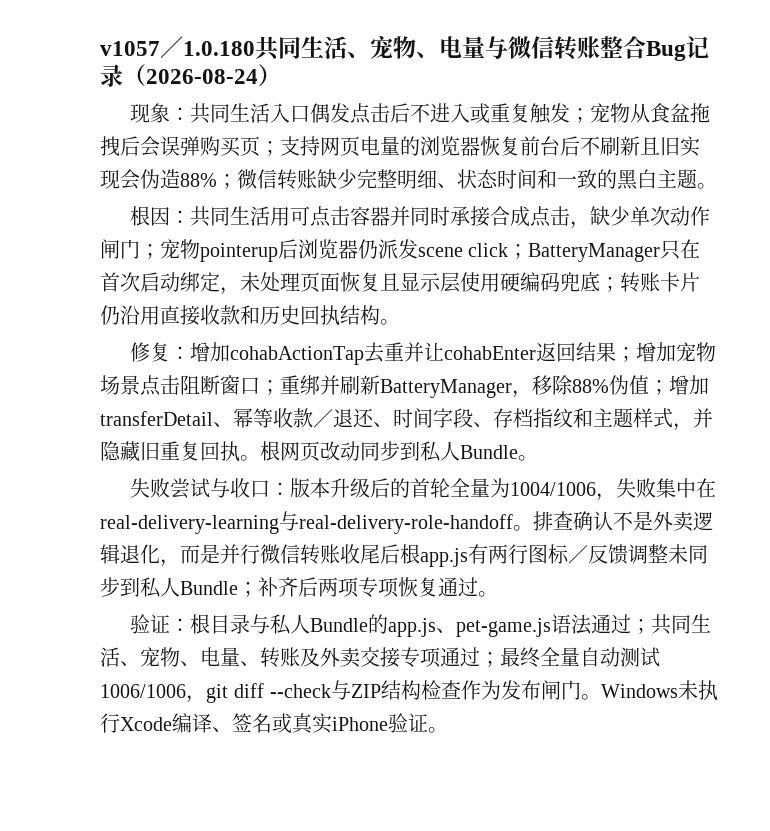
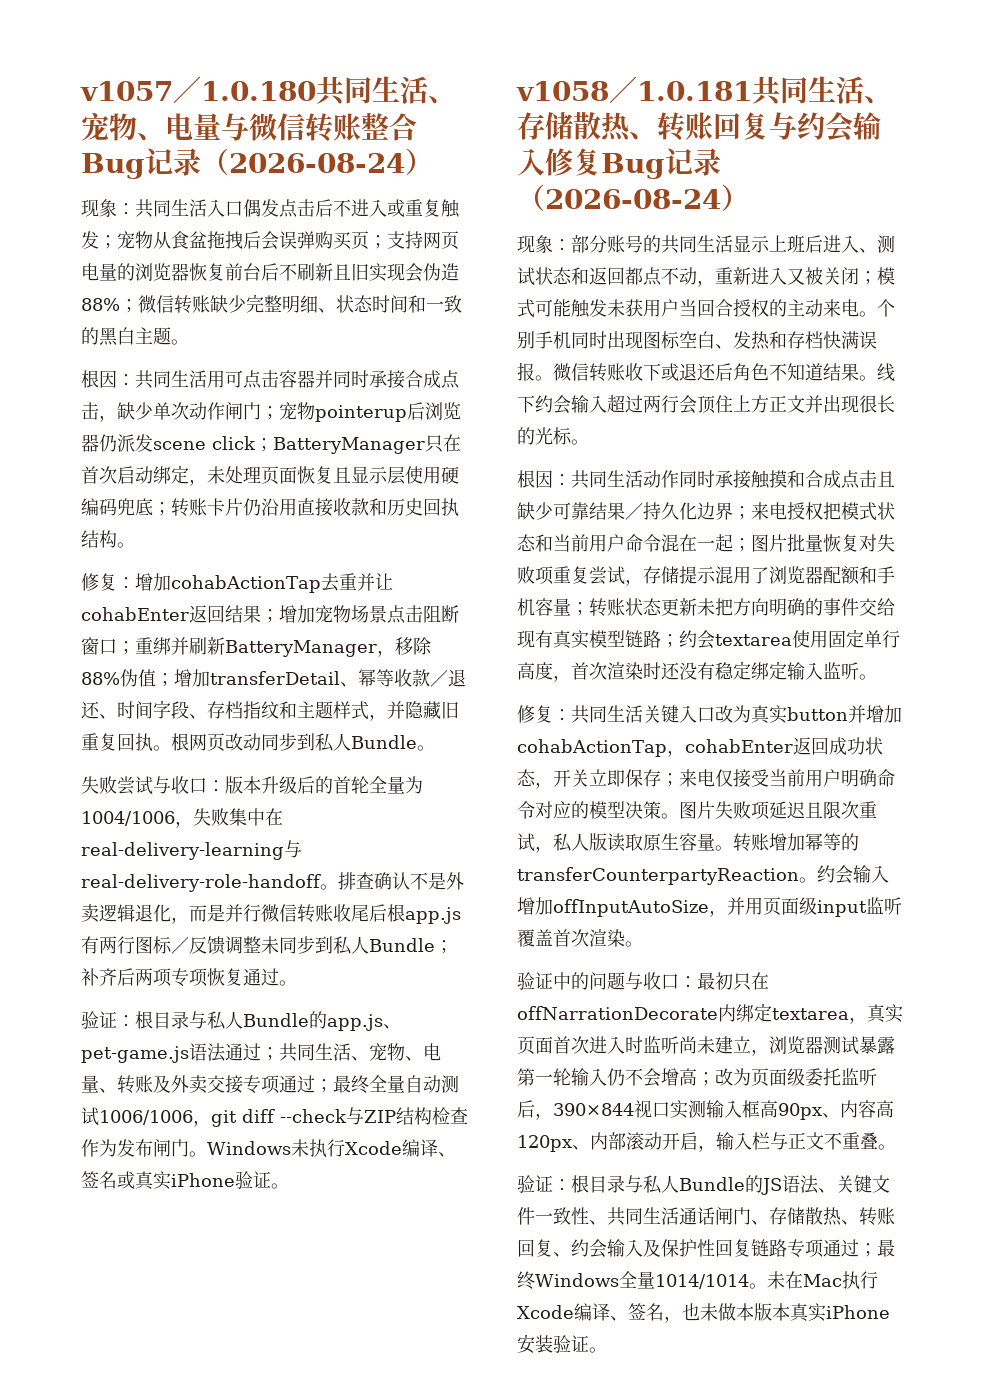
+ v1058／1.0.181共同生活、存储散热、转账回复与约会输入修复Bug记录（2026-08-24）
+ 现象：部分账号的共同生活显示上班后进入、测试状态和返回都点不动，重新进入又被关闭；模式可能触发未获用户当回合授权的主动来电。个别手机同时出现图标空白、发热和存档快满误报。微信转账收下或退还后角色不知道结果。线下约会输入超过两行会顶住上方正文并出现很长的光标。
+ 根因：共同生活动作同时承接触摸和合成点击且缺少可靠结果／持久化边界；来电授权把模式状态和当前用户命令混在一起；图片批量恢复对失败项重复尝试，存储提示混用了浏览器配额和手机容量；转账状态更新未把方向明确的事件交给现有真实模型链路；约会textarea使用固定单行高度，首次渲染时还没有稳定绑定输入监听。
+ 修复：共同生活关键入口改为真实button并增加cohabActionTap，cohabEnter返回成功状态，开关立即保存；来电仅接受当前用户明确命令对应的模型决策。图片失败项延迟且限次重试，私人版读取原生容量。转账增加幂等的transferCounterpartyReaction。约会输入增加offInputAutoSize，并用页面级input监听覆盖首次渲染。
+ 验证中的问题与收口：最初只在offNarrationDecorate内绑定textarea，真实页面首次进入时监听尚未建立，浏览器测试暴露第一轮输入仍不会增高；改为页面级委托监听后，390×844视口实测输入框高90px、内容高120px、内部滚动开启，输入栏与正文不重叠。
+ 验证：根目录与私人Bundle的JS语法、关键文件一致性、共同生活通话闸门、存储散热、转账回复、约会输入及保护性回复链路专项通过；最终Windows全量1014/1014。未在Mac执行Xcode编译、签名，也未做本版本真实iPhone安装验证。

